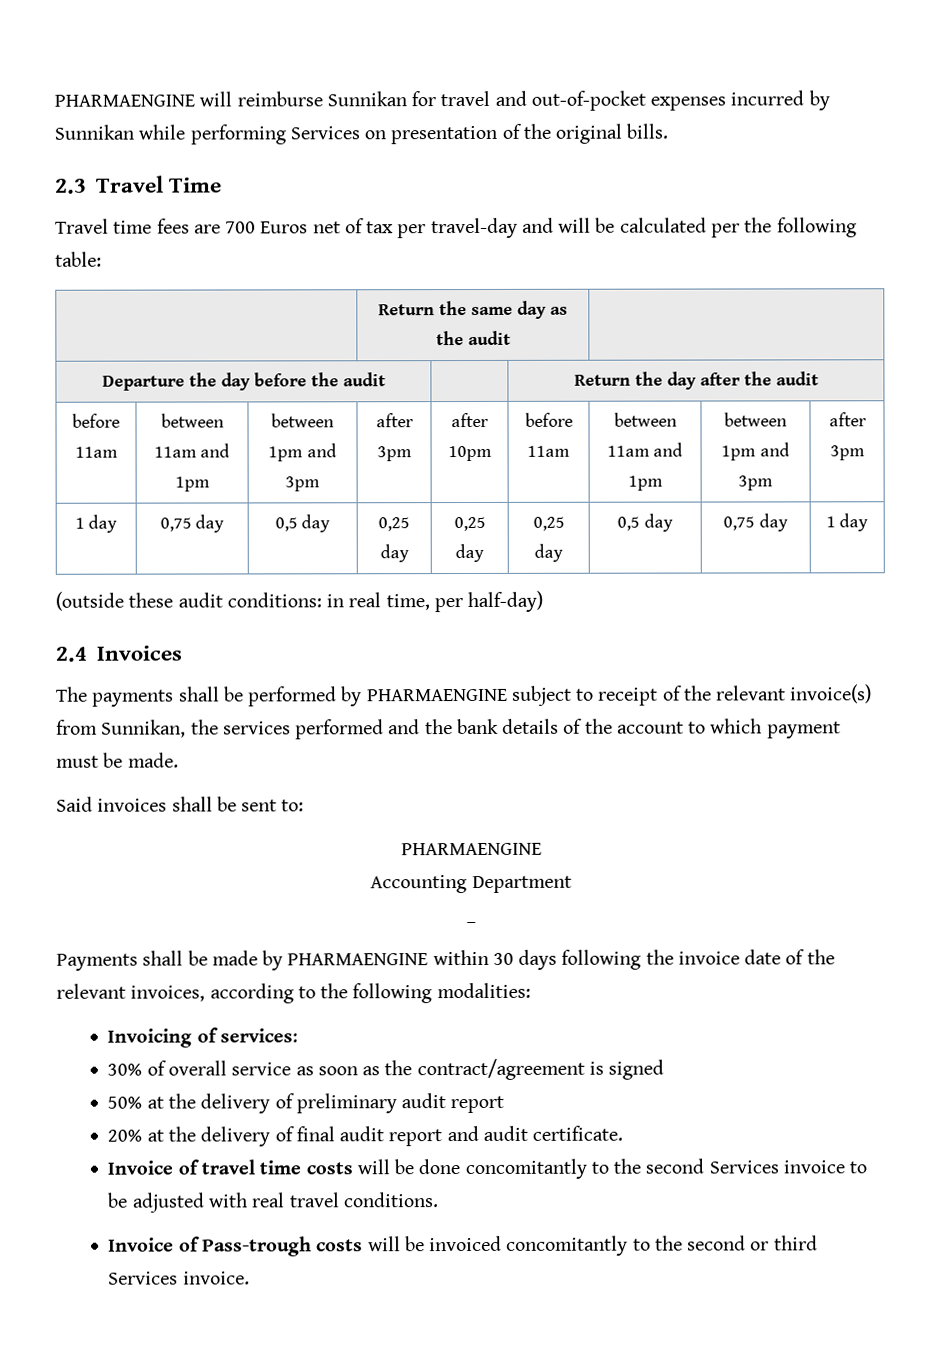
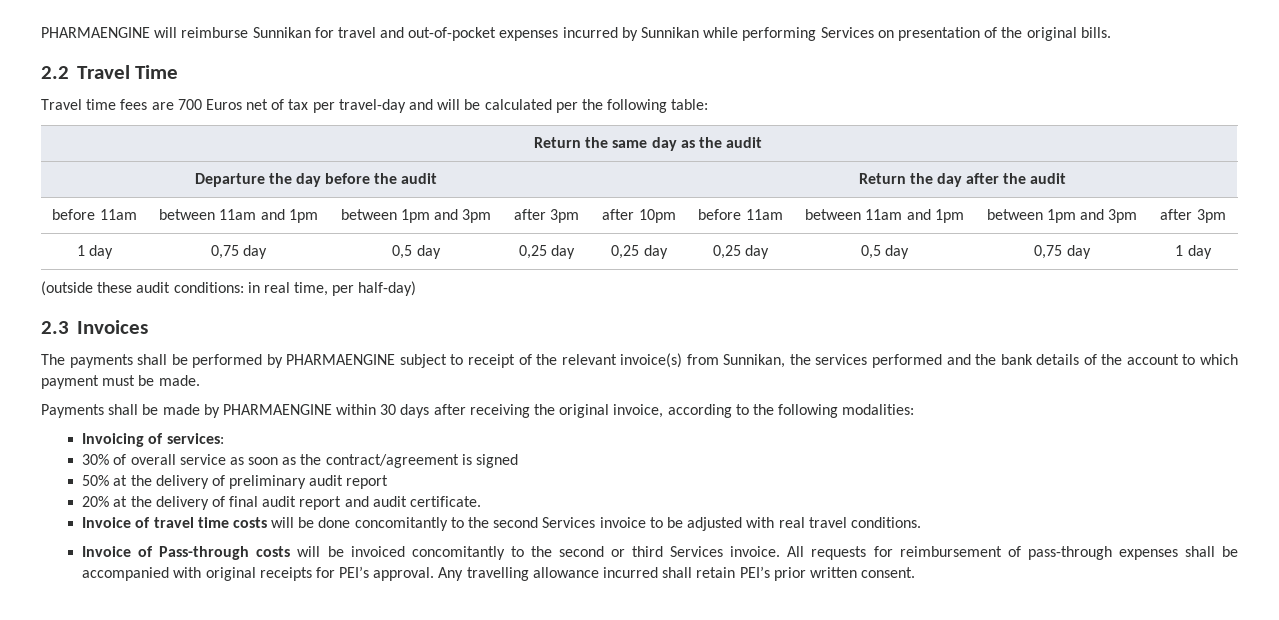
- 2.3 Travel Time
+ 2.2 Travel Time
- 2.4 Invoices
+ 2.3 Invoices
- Said invoices shall be sent to:
- PHARMAENGINE
- Accounting Department
- _
- Payments shall be made by PHARMAENGINE within 30 days following the invoice date of the relevant invoices, according to the following modalities:
+ Payments shall be made by PHARMAENGINE within 30 days after receiving the original invoice, according to the following modalities:
- Invoice of Pass-trough costs will be invoiced concomitantly to the second or third Services invoice.
+ Invoice of Pass-through costs will be invoiced concomitantly to the second or third Services invoice.
+ All requests for reimbursement of pass-through expenses shall be accompanied with original receipts for PEI’s approval. Any travelling allowance incurred shall retain PEI’s prior written consent.

